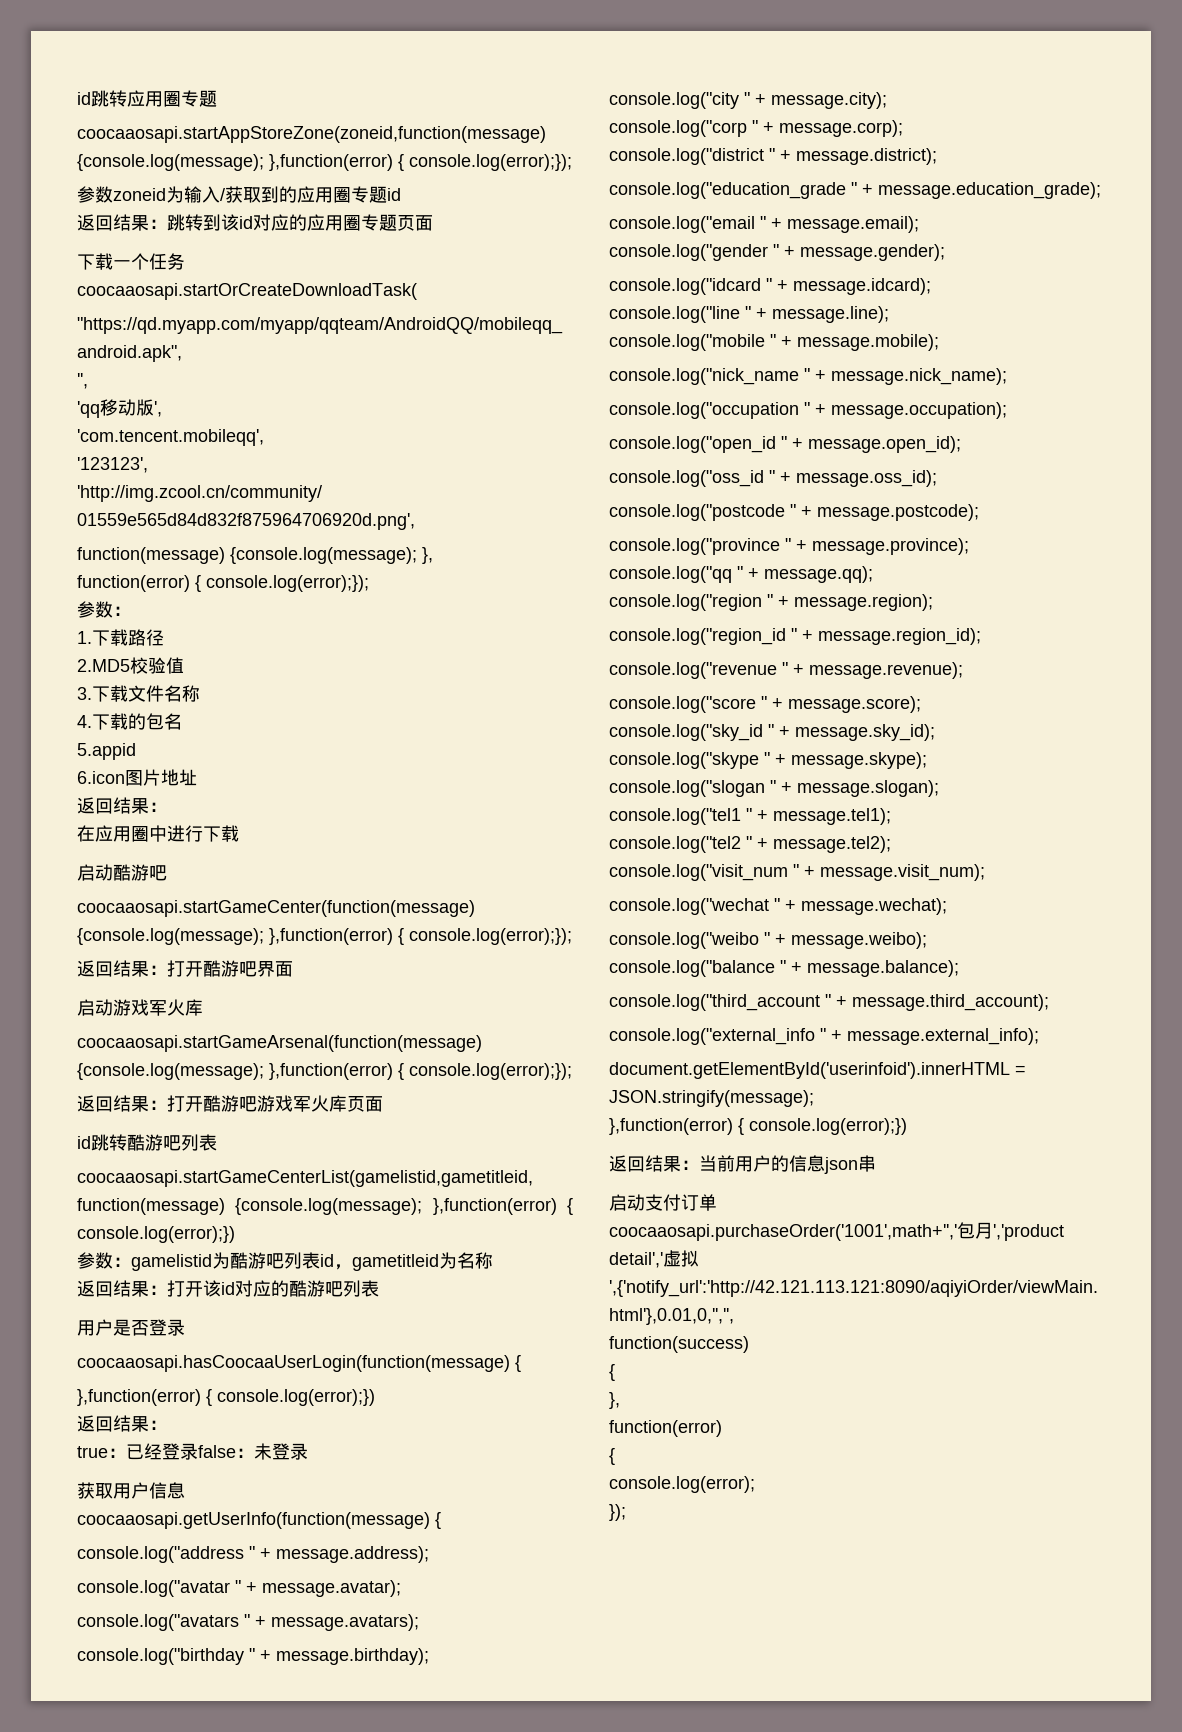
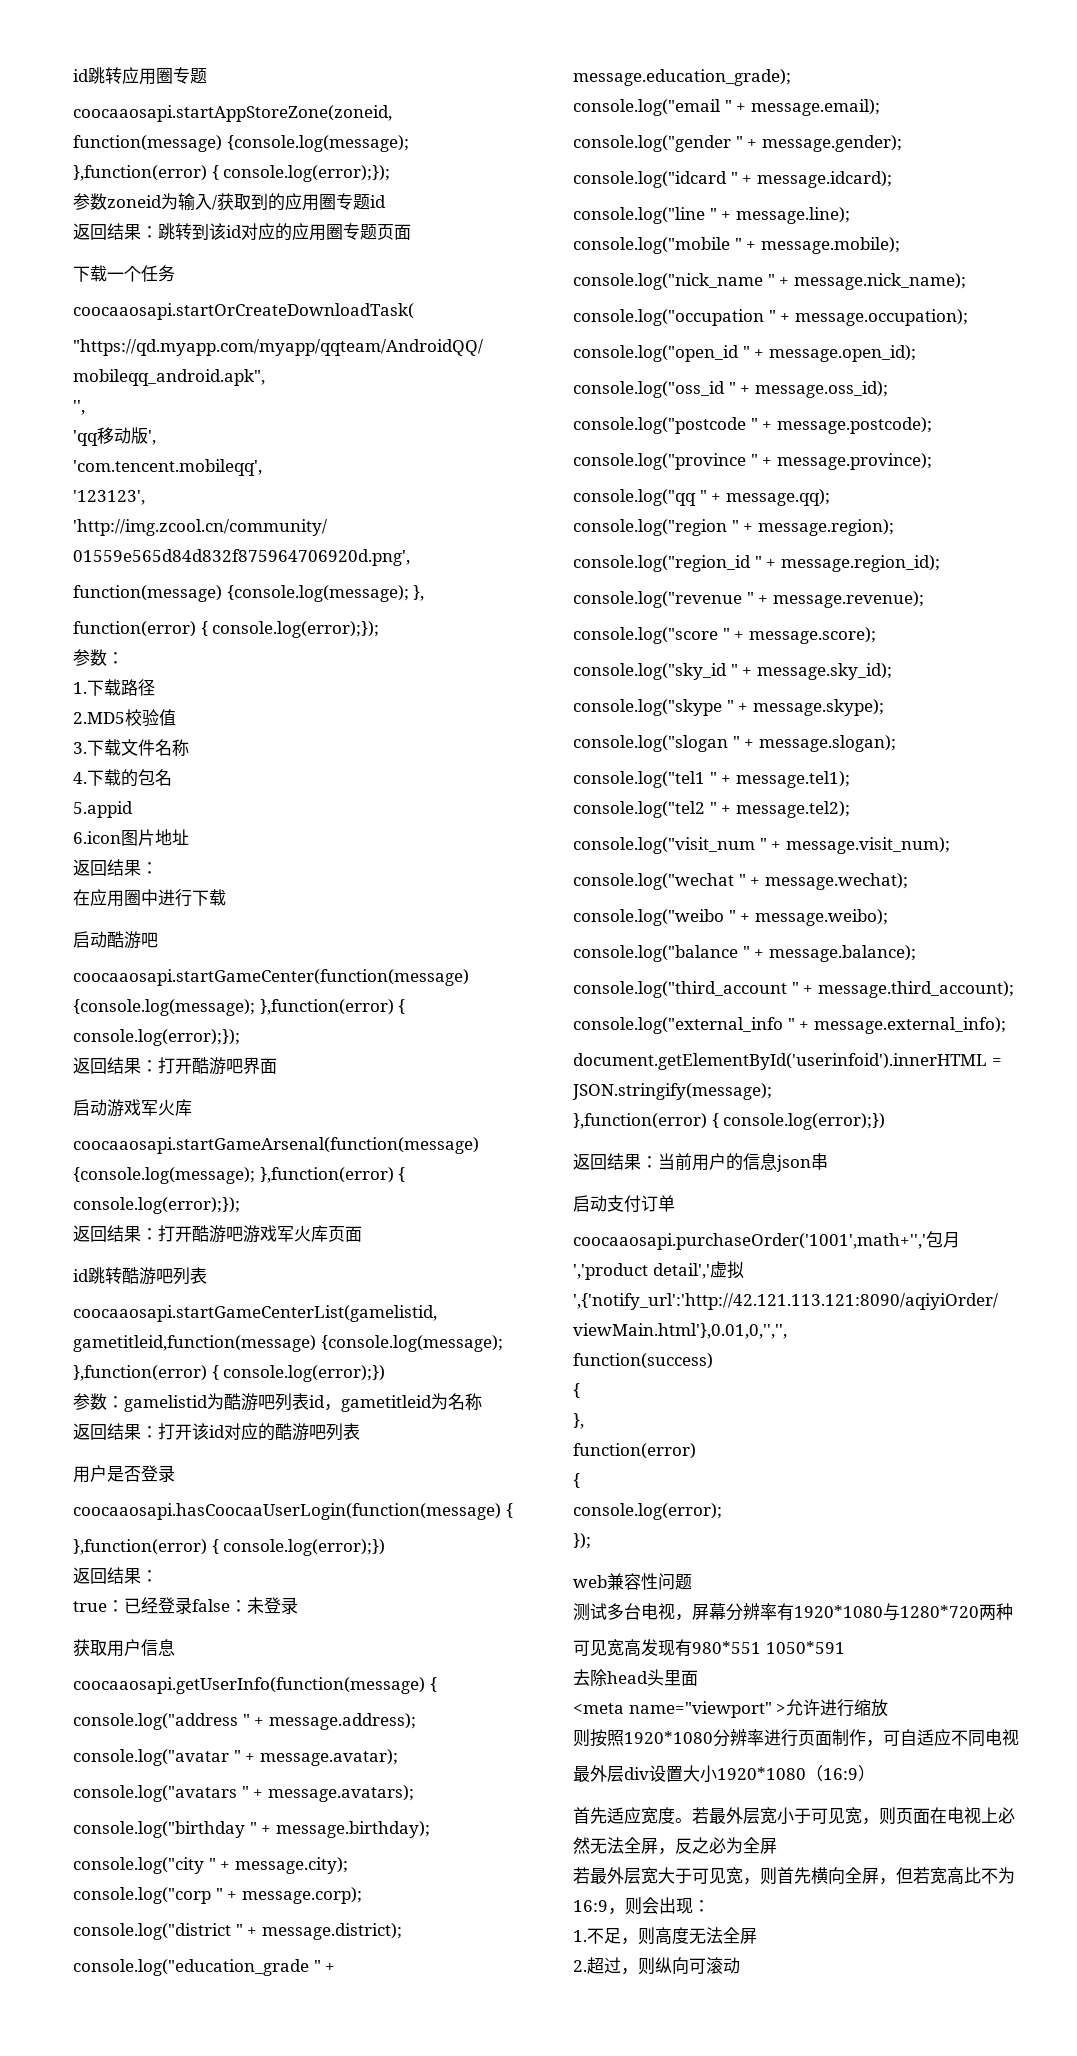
+ web兼容性问题
+ 测试多台电视，屏幕分辨率有1920*1080与1280*720两种
+ 可见宽高发现有980*551 1050*591
+ 去除head头里面
+ <meta name="viewport" >允许进行缩放
+ 则按照1920*1080分辨率进行页面制作，可自适应不同电视
+ 最外层div设置大小1920*1080（16:9）
+ 首先适应宽度。若最外层宽小于可见宽，则页面在电视上必然无法全屏，反之必为全屏
+ 若最外层宽大于可见宽，则首先横向全屏，但若宽高比不为16:9，则会出现：
+ 1.不足，则高度无法全屏
+ 2.超过，则纵向可滚动

